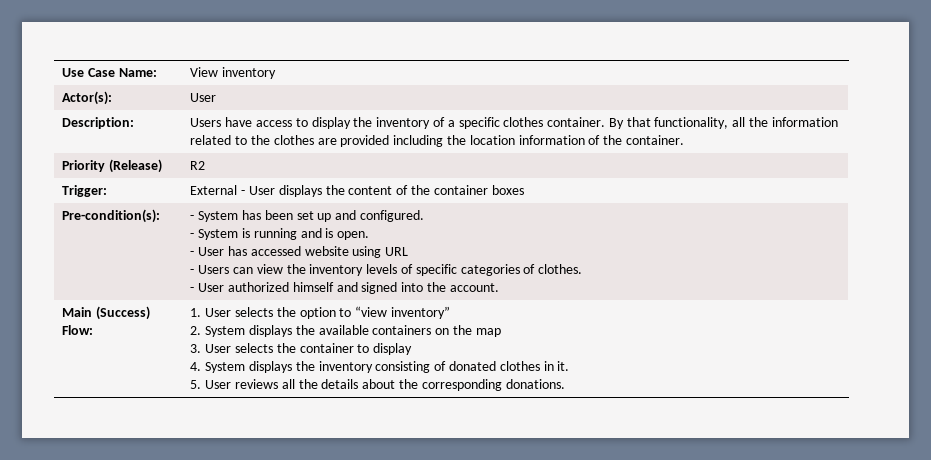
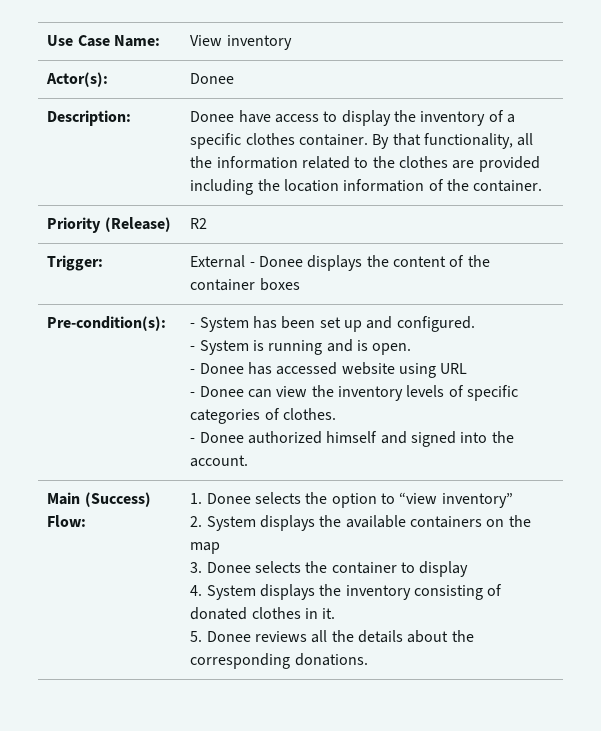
- Actor(s): | User
+ Actor(s): | Donee
- Description: | Users have access to display the inventory of a specific clothes container. By that functionality, all the information related to the clothes are provided including the location information of the container.
+ Description: | Donee have access to display the inventory of a specific clothes container. By that functionality, all the information related to the clothes are provided including the location information of the container.
- Trigger: | External - User displays the content of the container boxes
+ Trigger: | External - Donee displays the content of the container boxes
- - User has accessed website using URL
+ - Donee has accessed website using URL
- - Users can view the inventory levels of specific categories of clothes.
+ - Donee can view the inventory levels of specific categories of clothes.
- - User authorized himself and signed into the account.
+ - Donee authorized himself and signed into the account.
- 1. User selects the option to “view inventory”
+ 1. Donee selects the option to “view inventory”
- 3. User selects the container to display
+ 3. Donee selects the container to display
- 5. User reviews all the details about the corresponding donations.
+ 5. Donee reviews all the details about the corresponding donations.

